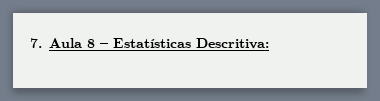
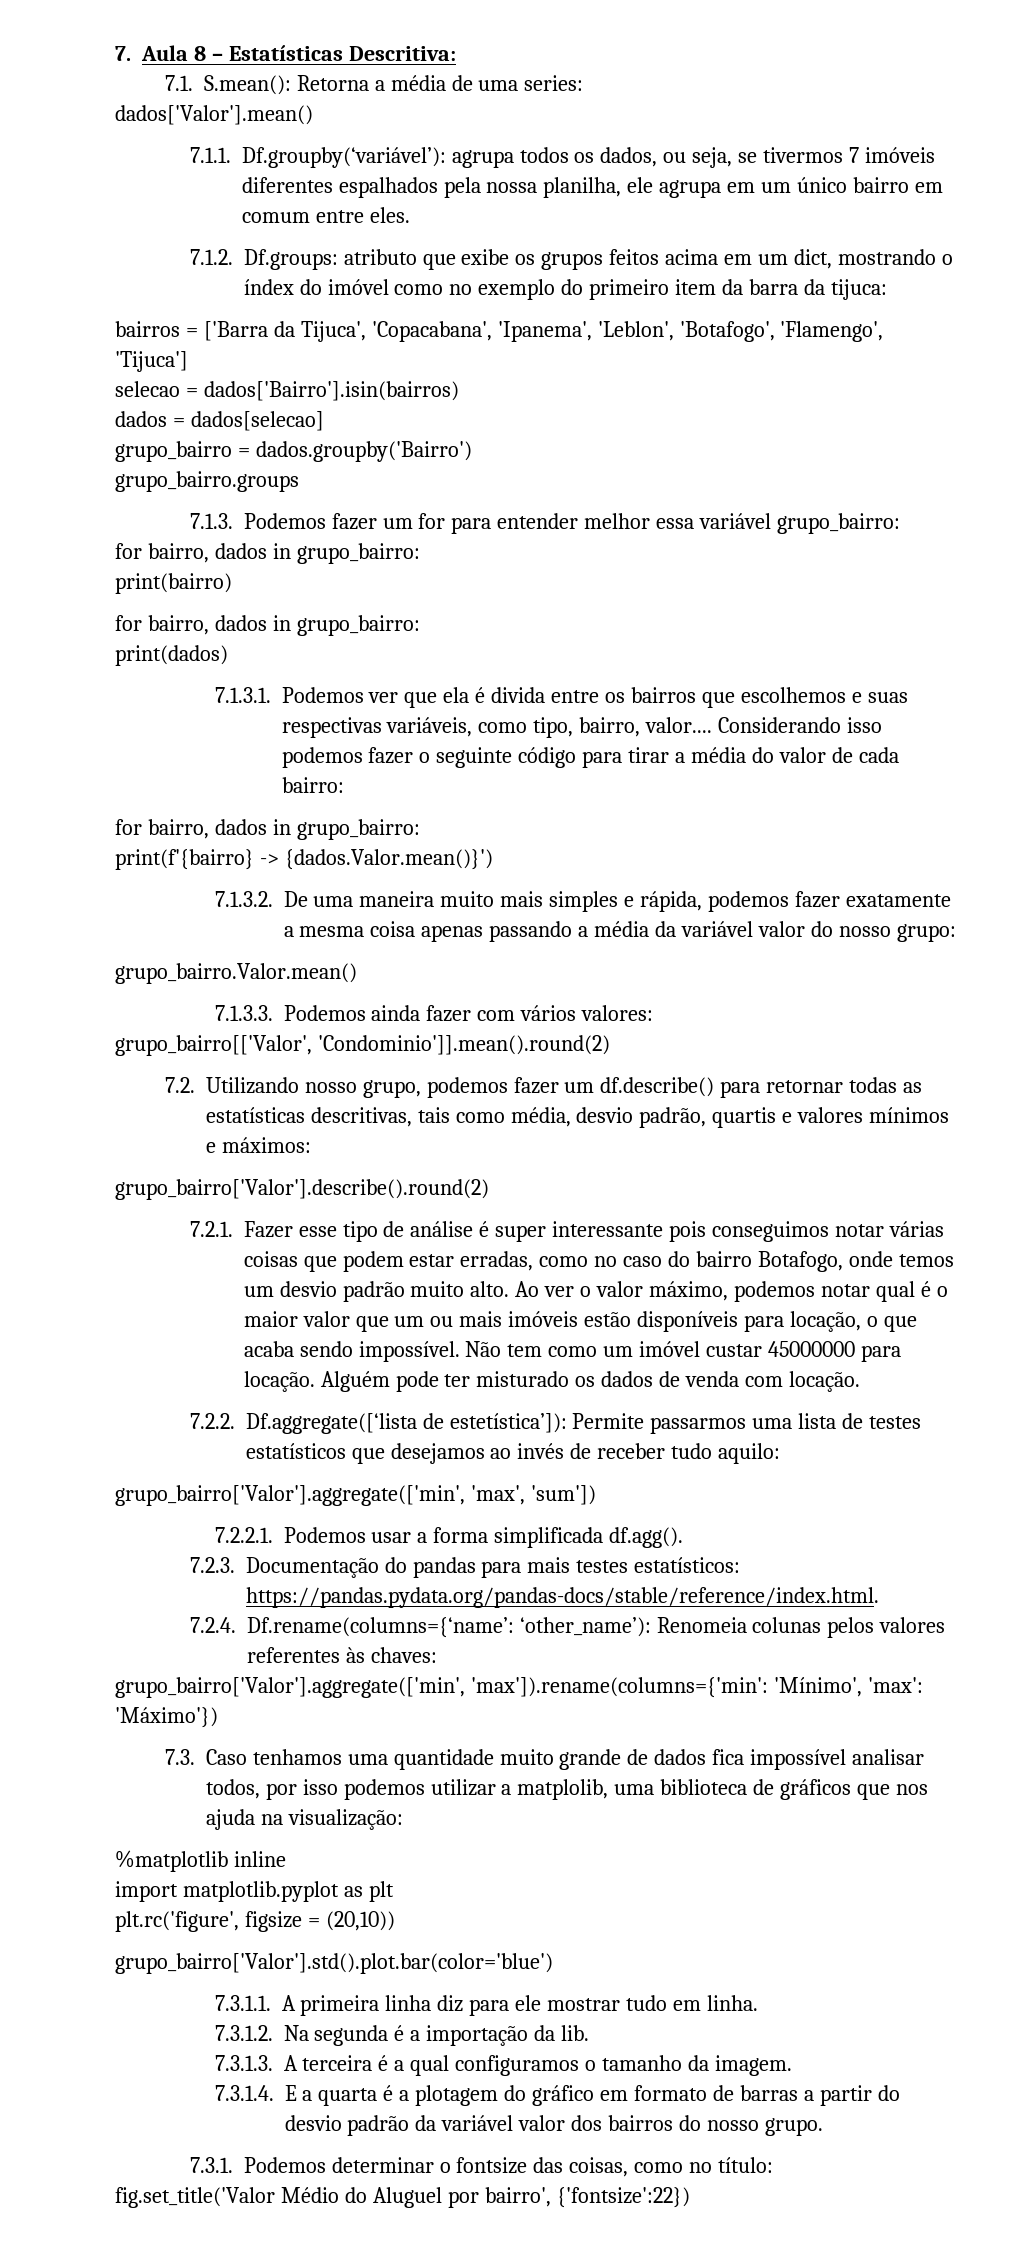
+ 7.1. S.mean(): Retorna a média de uma series:
+ dados['Valor'].mean()
+ 7.1.1. Df.groupby(‘variável’): agrupa todos os dados, ou seja, se tivermos 7 imóveis diferentes espalhados pela nossa planilha, ele agrupa em um único bairro em comum entre eles.
+ 7.1.2. Df.groups: atributo que exibe os grupos feitos acima em um dict, mostrando o índex do imóvel como no exemplo do primeiro item da barra da tijuca:
+ bairros = ['Barra da Tijuca', 'Copacabana', 'Ipanema', 'Leblon', 'Botafogo', 'Flamengo', 'Tijuca']
+ selecao = dados['Bairro'].isin(bairros)
+ dados = dados[selecao]
+ grupo_bairro = dados.groupby('Bairro')
+ grupo_bairro.groups
+ 7.1.3. Podemos fazer um for para entender melhor essa variável grupo_bairro:
+ for bairro, dados in grupo_bairro:
+ print(bairro)
+ for bairro, dados in grupo_bairro:
+ print(dados)
+ 7.1.3.1. Podemos ver que ela é divida entre os bairros que escolhemos e suas respectivas variáveis, como tipo, bairro, valor.... Considerando isso podemos fazer o seguinte código para tirar a média do valor de cada bairro:
+ for bairro, dados in grupo_bairro:
+ print(f'{bairro} -> {dados.Valor.mean()}')
+ 7.1.3.2. De uma maneira muito mais simples e rápida, podemos fazer exatamente a mesma coisa apenas passando a média da variável valor do nosso grupo:
+ grupo_bairro.Valor.mean()
+ 7.1.3.3. Podemos ainda fazer com vários valores:
+ grupo_bairro[['Valor', 'Condominio']].mean().round(2)
+ 7.2. Utilizando nosso grupo, podemos fazer um df.describe() para retornar todas as estatísticas descritivas, tais como média, desvio padrão, quartis e valores mínimos e máximos:
+ grupo_bairro['Valor'].describe().round(2)
+ 7.2.1. Fazer esse tipo de análise é super interessante pois conseguimos notar várias coisas que podem estar erradas, como no caso do bairro Botafogo, onde temos um desvio padrão muito alto. Ao ver o valor máximo, podemos notar qual é o maior valor que um ou mais imóveis estão disponíveis para locação, o que acaba sendo impossível. Não tem como um imóvel custar 45000000 para locação. Alguém pode ter misturado os dados de venda com locação.
+ 7.2.2. Df.aggregate([‘lista de estetística’]): Permite passarmos uma lista de testes estatísticos que desejamos ao invés de receber tudo aquilo:
+ grupo_bairro['Valor'].aggregate(['min', 'max', 'sum'])
+ 7.2.2.1. Podemos usar a forma simplificada df.agg().
+ 7.2.3. Documentação do pandas para mais testes estatísticos: https://pandas.pydata.org/pandas-docs/stable/reference/index.html.
+ 7.2.4. Df.rename(columns={‘name’: ‘other_name’): Renomeia colunas pelos valores referentes às chaves:
+ grupo_bairro['Valor'].aggregate(['min', 'max']).rename(columns={'min': 'Mínimo', 'max': 'Máximo'})
+ 7.3. Caso tenhamos uma quantidade muito grande de dados fica impossível analisar todos, por isso podemos utilizar a matplolib, uma biblioteca de gráficos que nos ajuda na visualização:
+ %matplotlib inline
+ import matplotlib.pyplot as plt
+ plt.rc('figure', figsize = (20,10))
+ grupo_bairro['Valor'].std().plot.bar(color='blue')
+ 7.3.1.1. A primeira linha diz para ele mostrar tudo em linha.
+ 7.3.1.2. Na segunda é a importação da lib.
+ 7.3.1.3. A terceira é a qual configuramos o tamanho da imagem.
+ 7.3.1.4. E a quarta é a plotagem do gráfico em formato de barras a partir do desvio padrão da variável valor dos bairros do nosso grupo.
+ 7.3.1. Podemos determinar o fontsize das coisas, como no título:
+ fig.set_title('Valor Médio do Aluguel por bairro', {'fontsize':22})

